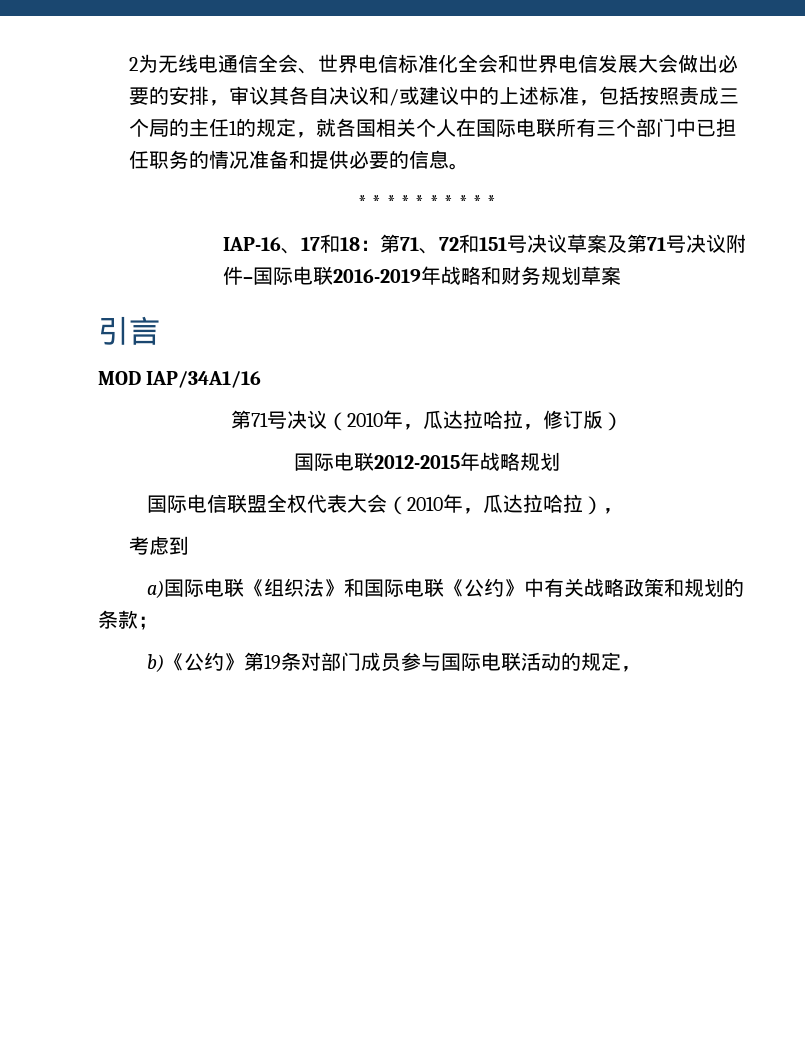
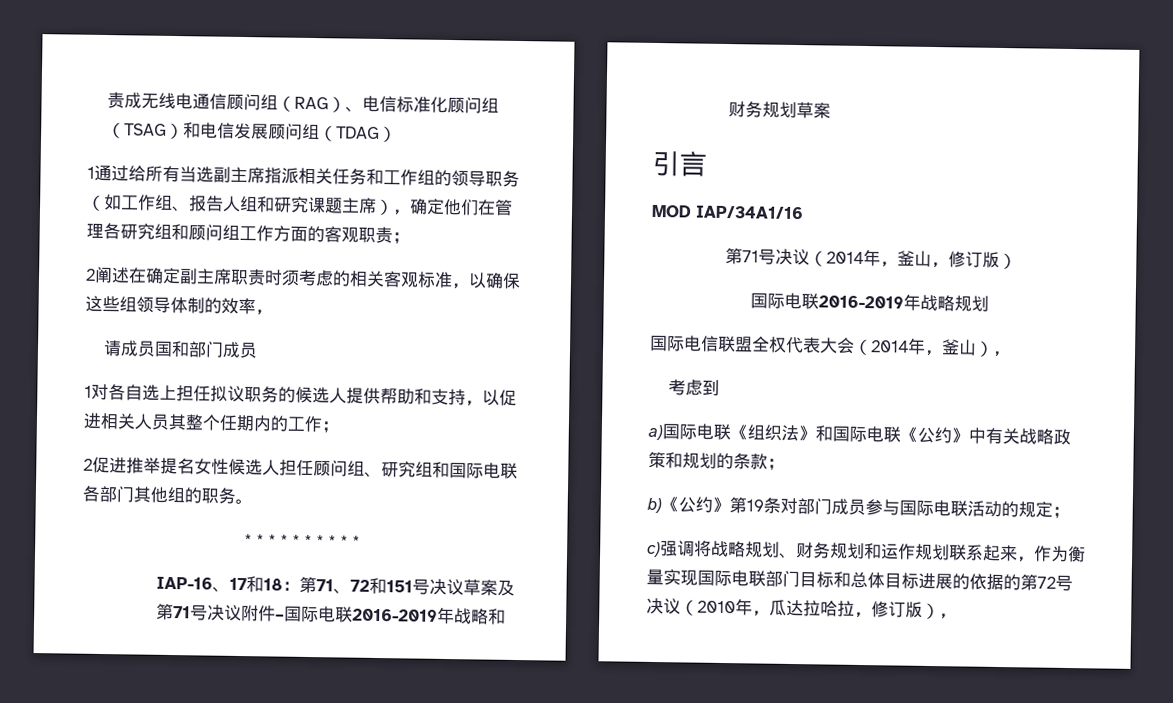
- 2为无线电通信全会、世界电信标准化全会和世界电信发展大会做出必要的安排，审议其各自决议和/或建议中的上述标准，包括按照责成三个局的主任1的规定，就各国相关个人在国际电联所有三个部门中已担任职务的情况准备和提供必要的信息。
+ 责成无线电通信顾问组（RAG）、电信标准化顾问组（TSAG）和电信发展顾问组（TDAG）
+ 1通过给所有当选副主席指派相关任务和工作组的领导职务（如工作组、报告人组和研究课题主席），确定他们在管理各研究组和顾问组工作方面的客观职责；
+ 2阐述在确定副主席职责时须考虑的相关客观标准，以确保这些组领导体制的效率，
+ 请成员国和部门成员
+ 1对各自选上担任拟议职务的候选人提供帮助和支持，以促进相关人员其整个任期内的工作；
+ 2促进推举提名女性候选人担任顾问组、研究组和国际电联各部门其他组的职务。
- 第71号决议（2010年，瓜达拉哈拉，修订版）
+ 第71号决议（2014年，釜山，修订版）
- 国际电联2012-2015年战略规划
+ 国际电联2016-2019年战略规划
- 国际电信联盟全权代表大会（2010年，瓜达拉哈拉），
+ 国际电信联盟全权代表大会（2014年，釜山），
- b)《公约》第19条对部门成员参与国际电联活动的规定，
+ b)《公约》第19条对部门成员参与国际电联活动的规定；
+ c)强调将战略规划、财务规划和运作规划联系起来，作为衡量实现国际电联部门目标和总体目标进展的依据的第72号决议（2010年，瓜达拉哈拉，修订版），

